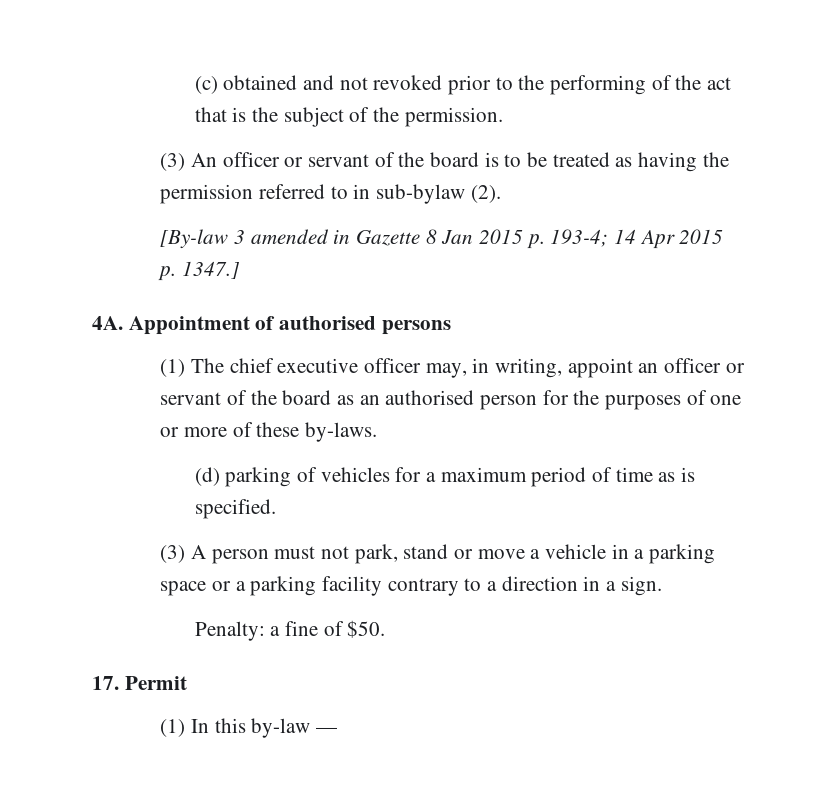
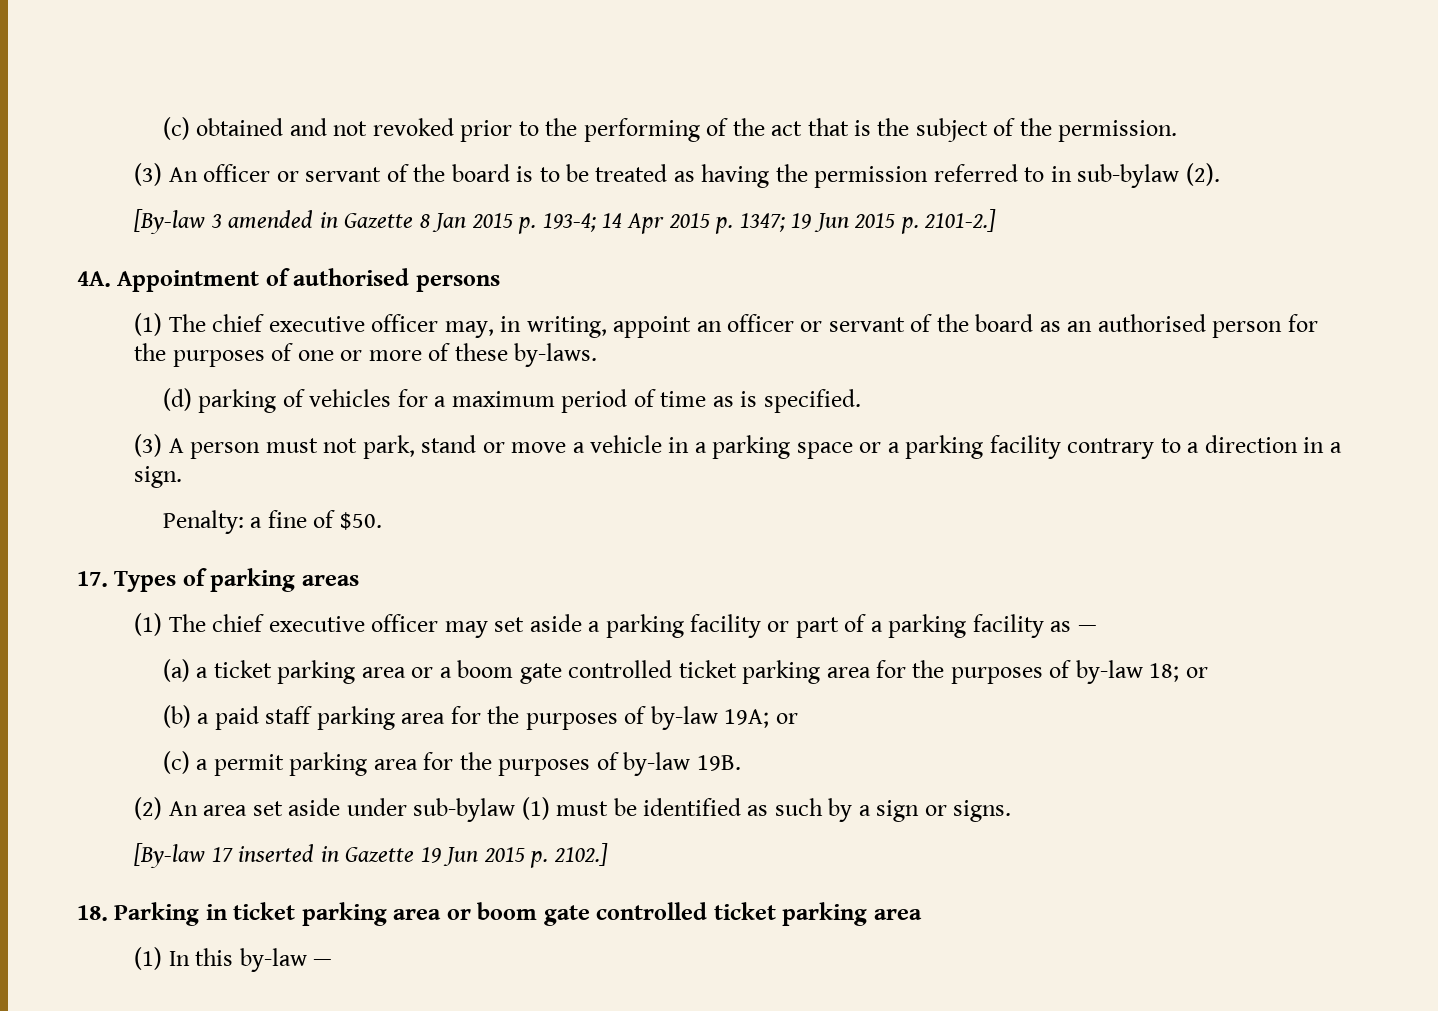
- [By-law 3 amended in Gazette 8 Jan 2015 p. 193-4; 14 Apr 2015 p. 1347.]
+ [By-law 3 amended in Gazette 8 Jan 2015 p. 193-4; 14 Apr 2015 p. 1347; 19 Jun 2015 p. 2101-2.]
- 17. Permit
+ 17. Types of parking areas
+ (1) The chief executive officer may set aside a parking facility or part of a parking facility as —
+ (a) a ticket parking area or a boom gate controlled ticket parking area for the purposes of by-law 18; or
+ (b) a paid staff parking area for the purposes of by-law 19A; or
+ (c) a permit parking area for the purposes of by-law 19B.
+ (2) An area set aside under sub-bylaw (1) must be identified as such by a sign or signs.
+ [By-law 17 inserted in Gazette 19 Jun 2015 p. 2102.]
+ 18. Parking in ticket parking area or boom gate controlled ticket parking area

